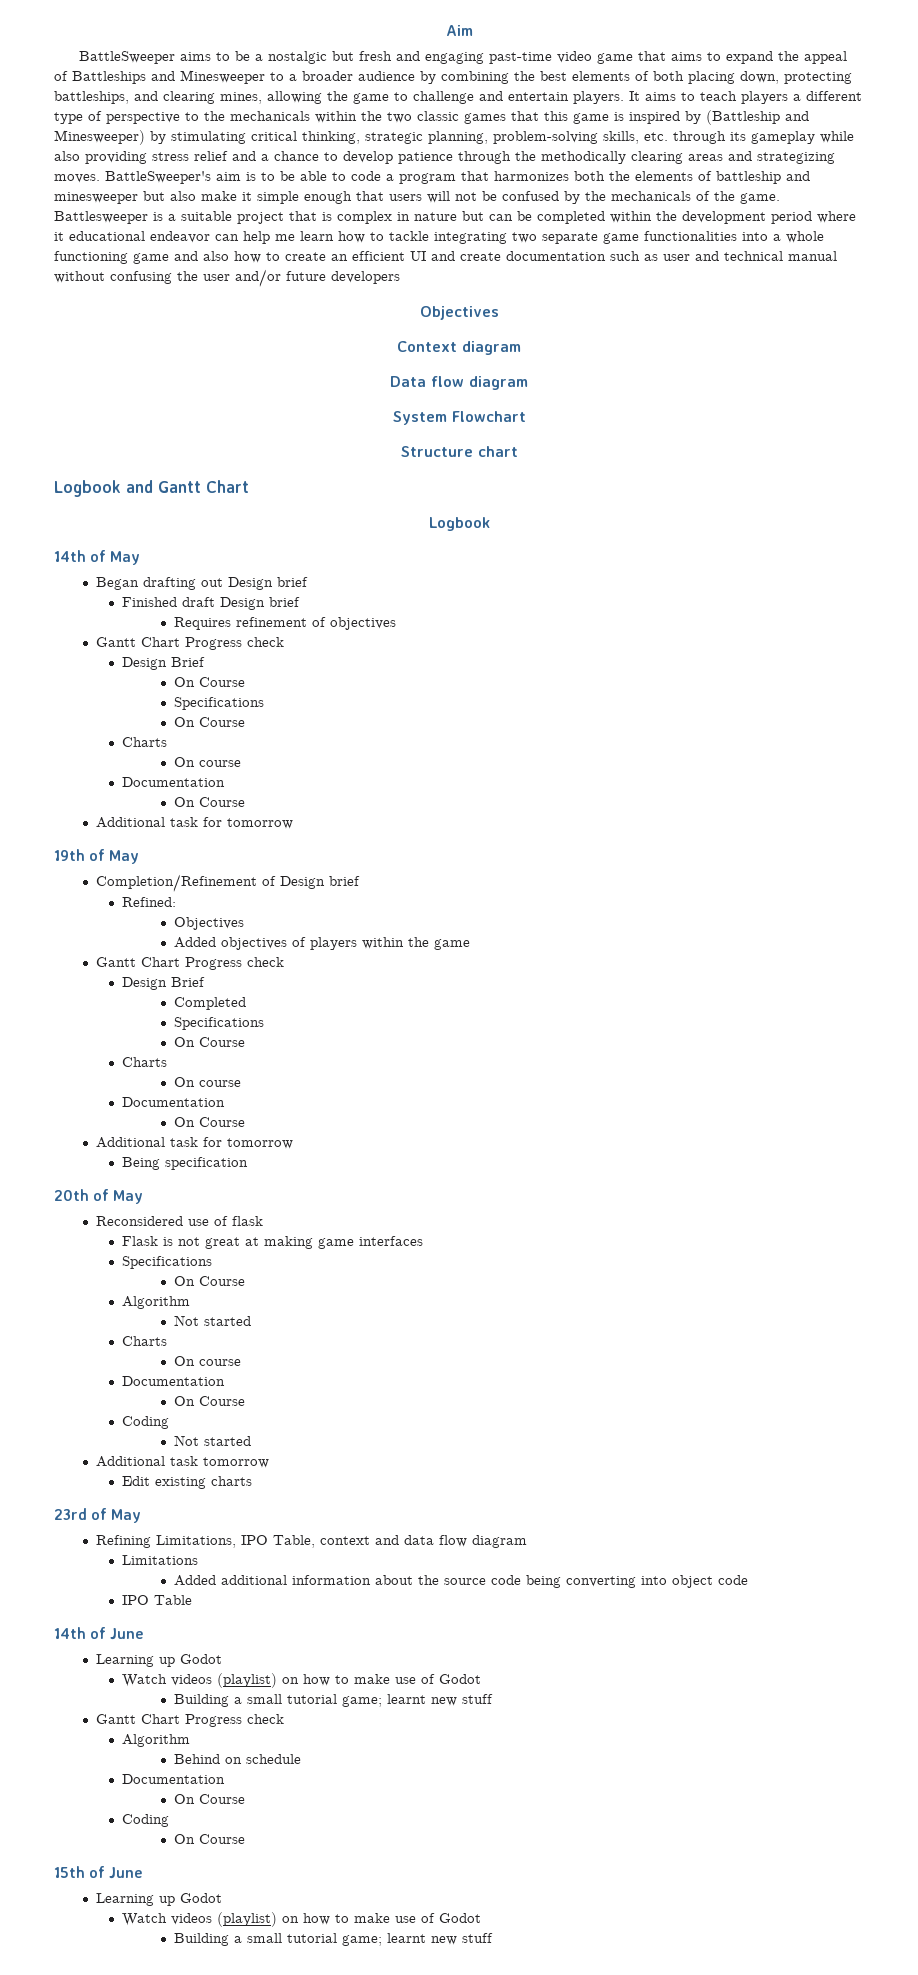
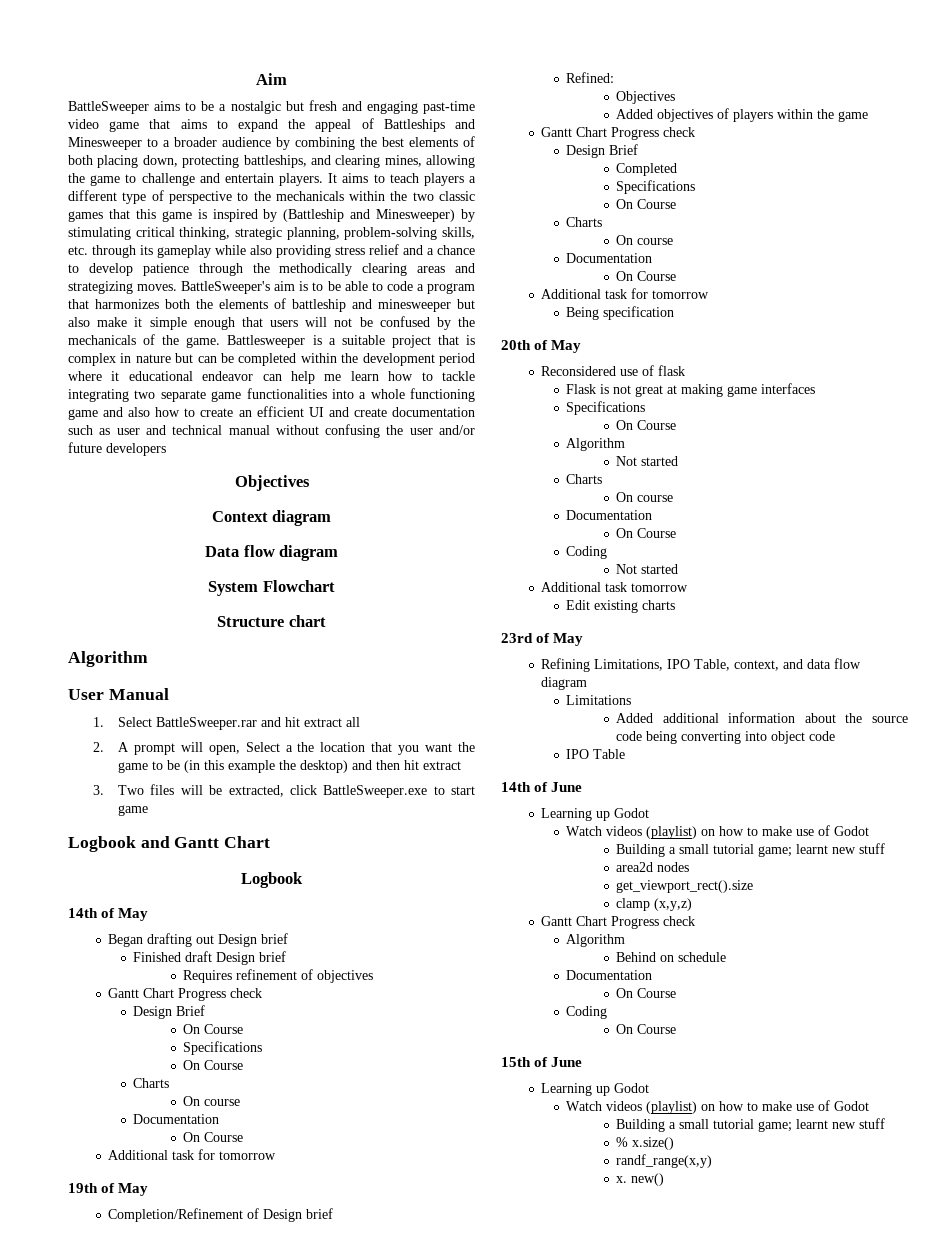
  Structure chart
+ Algorithm
+ User Manual
+ 1. Select BattleSweeper.rar and hit extract all
+ 2. A prompt will open, Select a the location that you want the game to be (in this example the desktop) and then hit extract
+ 3. Two files will be extracted, click BattleSweeper.exe to start game
- Refining Limitations, IPO Table, context and data flow diagram
+ Refining Limitations, IPO Table, context, and data flow diagram
+ area2d nodes
+ get_viewport_rect().size
+ clamp (x,y,z)
+ % x.size()
+ randf_range(x,y)
+ x. new()

